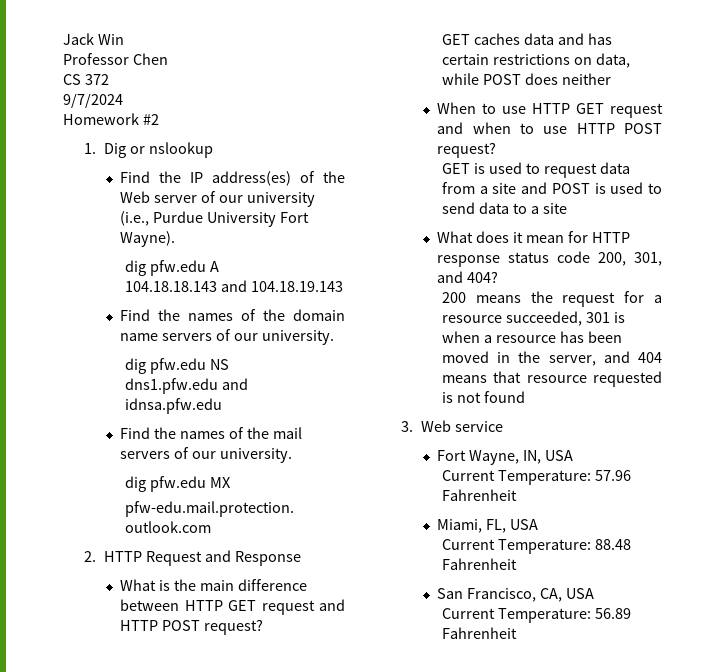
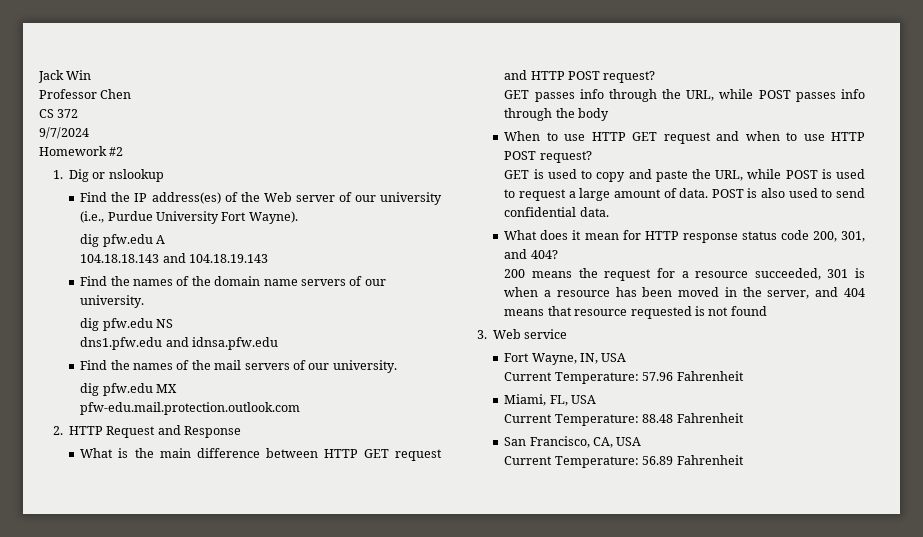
- GET caches data and has certain restrictions on data, while POST does neither
+ GET passes info through the URL, while POST passes info through the body
- GET is used to request data from a site and POST is used to send data to a site
+ GET is used to copy and paste the URL, while POST is used to request a large amount of data. POST is also used to send confidential data.

